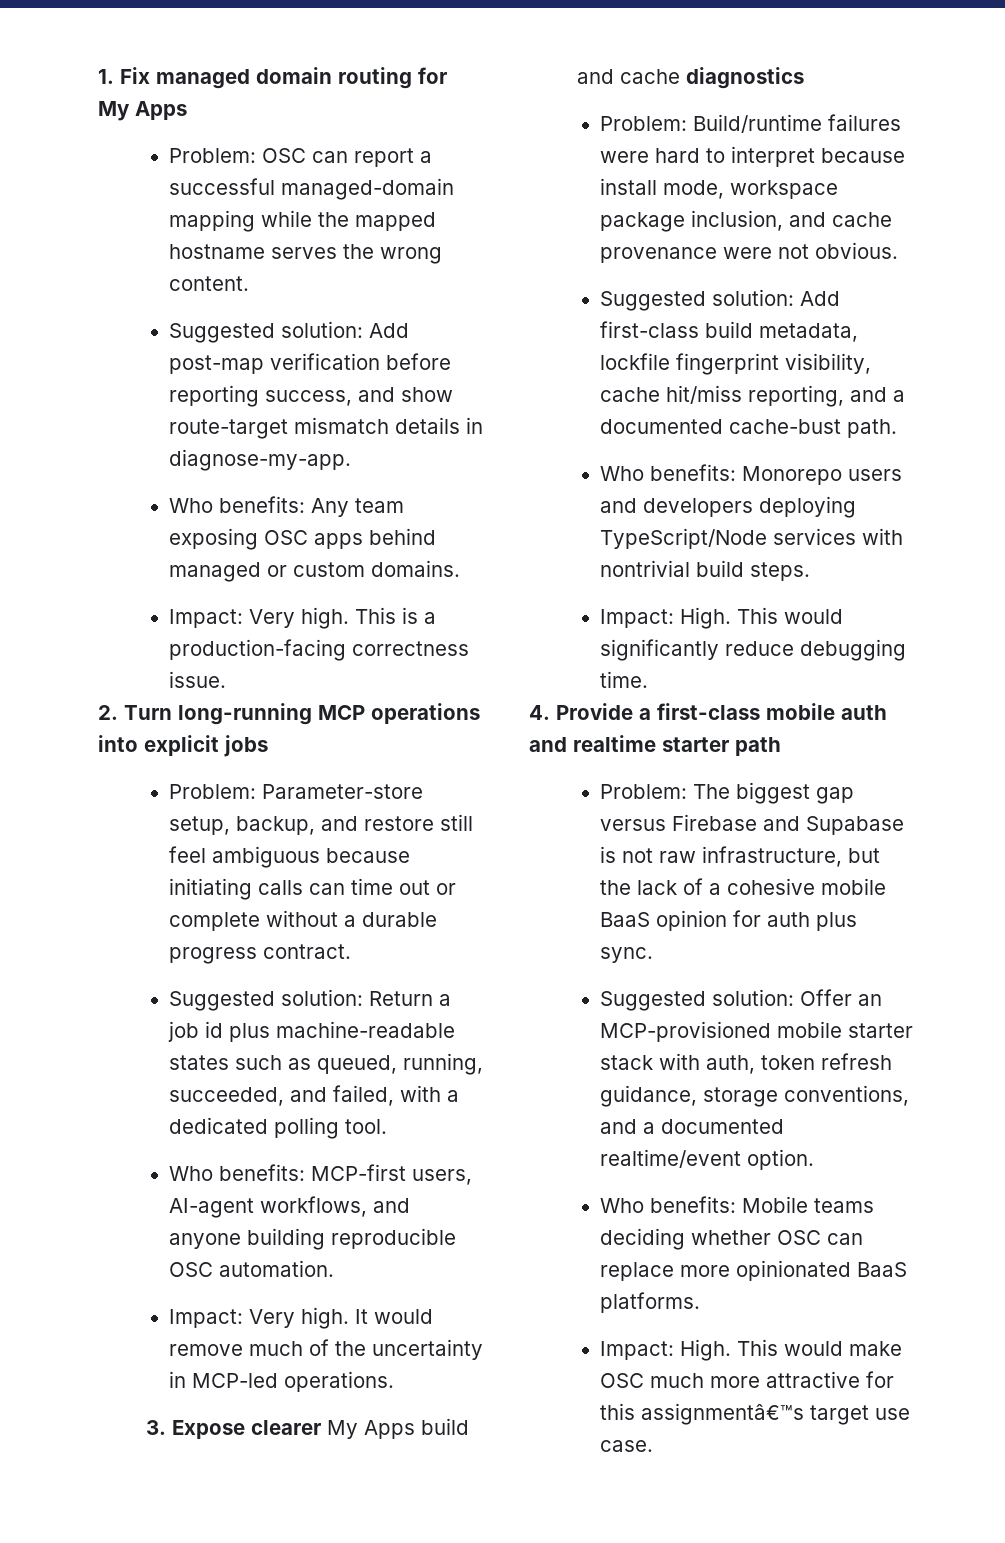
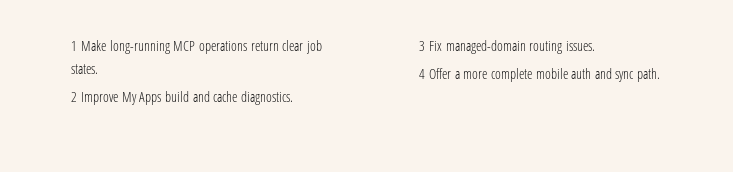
- 1. Fix managed domain routing for My Apps
- Problem: OSC can report a successful managed-domain mapping while the mapped hostname serves the wrong content.
- Suggested solution: Add post-map verification before reporting success, and show route-target mismatch details in diagnose-my-app.
- Who benefits: Any team exposing OSC apps behind managed or custom domains.
- Impact: Very high. This is a production-facing correctness issue.
- 2. Turn long-running MCP operations into explicit jobs
- Problem: Parameter-store setup, backup, and restore still feel ambiguous because initiating calls can time out or complete without a durable progress contract.
- Suggested solution: Return a job id plus machine-readable states such as queued, running, succeeded, and failed, with a dedicated polling tool.
- Who benefits: MCP-first users, AI-agent workflows, and anyone building reproducible OSC automation.
- Impact: Very high. It would remove much of the uncertainty in MCP-led operations.
- 3. Expose clearer My Apps build and cache diagnostics
- Problem: Build/runtime failures were hard to interpret because install mode, workspace package inclusion, and cache provenance were not obvious.
- Suggested solution: Add first-class build metadata, lockfile fingerprint visibility, cache hit/miss reporting, and a documented cache-bust path.
- Who benefits: Monorepo users and developers deploying TypeScript/Node services with nontrivial build steps.
- Impact: High. This would significantly reduce debugging time.
- 4. Provide a first-class mobile auth and realtime starter path
- Problem: The biggest gap versus Firebase and Supabase is not raw infrastructure, but the lack of a cohesive mobile BaaS opinion for auth plus sync.
- Suggested solution: Offer an MCP-provisioned mobile starter stack with auth, token refresh guidance, storage conventions, and a documented realtime/event option.
- Who benefits: Mobile teams deciding whether OSC can replace more opinionated BaaS platforms.
- Impact: High. This would make OSC much more attractive for this assignmentâ€™s target use case.
+ 1 Make long-running MCP operations return clear job states.
+ 2 Improve My Apps build and cache diagnostics.
+ 3 Fix managed-domain routing issues.
+ 4 Offer a more complete mobile auth and sync path.

